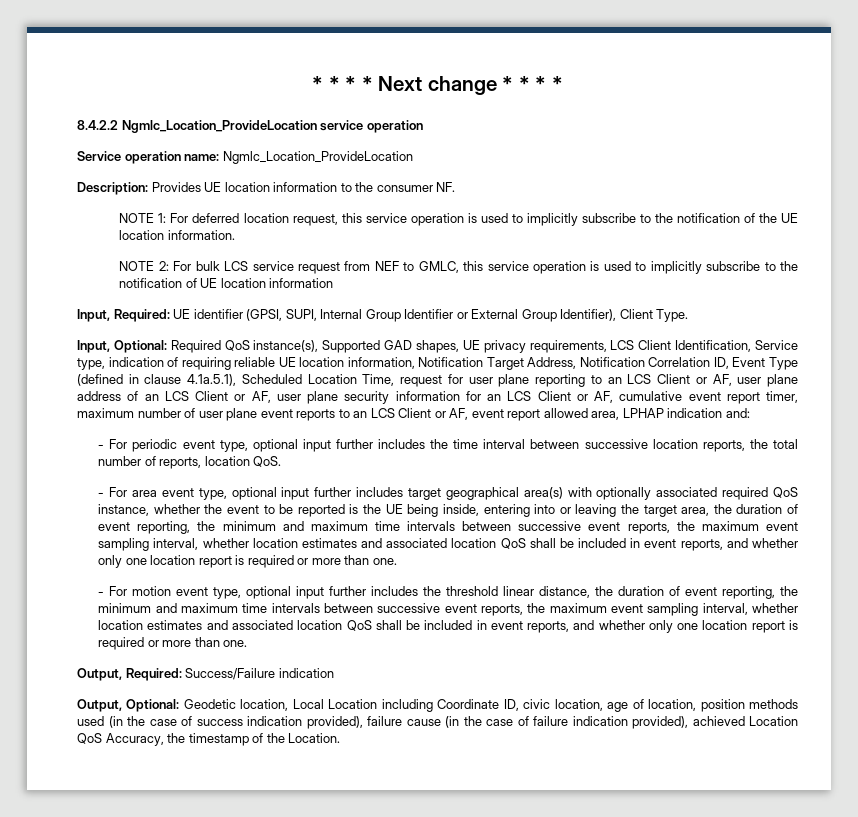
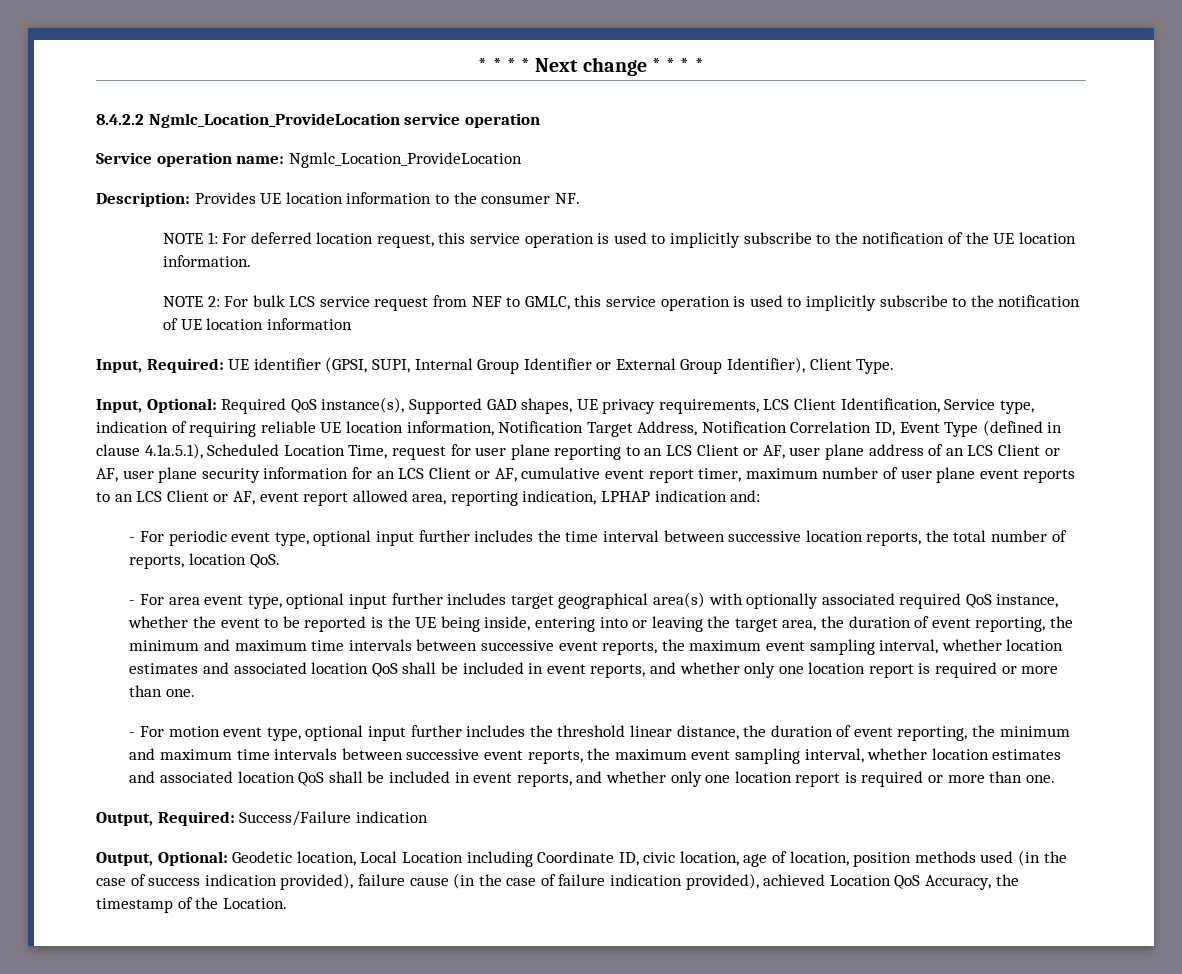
- Required QoS instance(s), Supported GAD shapes, UE privacy requirements, LCS Client Identification, Service type, indication of requiring reliable UE location information, Notification Target Address, Notification Correlation ID, Event Type (defined in clause 4.1a.5.1), Scheduled Location Time, request for user plane reporting to an LCS Client or AF, user plane address of an LCS Client or AF, user plane security information for an LCS Client or AF, cumulative event report timer, maximum number of user plane event reports to an LCS Client or AF, event report allowed area, LPHAP indication and:
+ Required QoS instance(s), Supported GAD shapes, UE privacy requirements, LCS Client Identification, Service type, indication of requiring reliable UE location information, Notification Target Address, Notification Correlation ID, Event Type (defined in clause 4.1a.5.1), Scheduled Location Time, request for user plane reporting to an LCS Client or AF, user plane address of an LCS Client or AF, user plane security information for an LCS Client or AF, cumulative event report timer, maximum number of user plane event reports to an LCS Client or AF, event report allowed area, reporting indication, LPHAP indication and:

